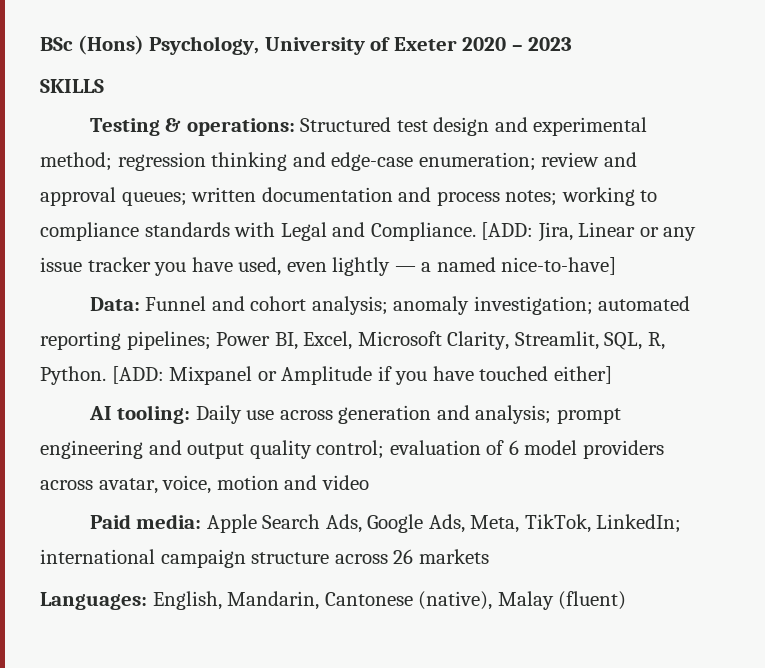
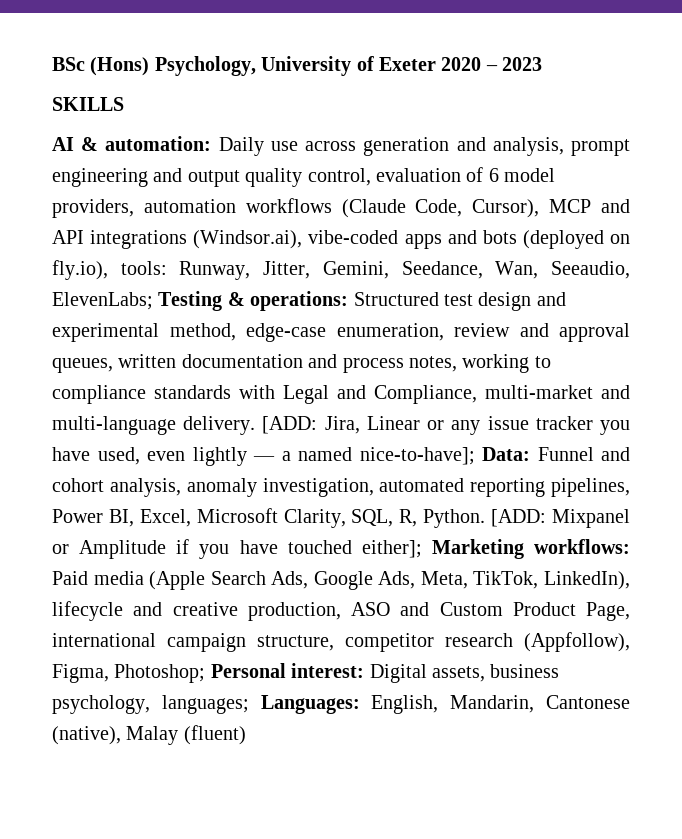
- Testing & operations: Structured test design and experimental method; regression thinking and edge-case enumeration; review and approval queues; written documentation and process notes; working to compliance standards with Legal and Compliance.
+ AI & automation: Daily use across generation and analysis, prompt engineering and output quality control, evaluation of 6 model providers, automation workflows (Claude Code, Cursor), MCP and API integrations (Windsor.ai), vibe-coded apps and bots (deployed on fly.io), tools: Runway, Jitter, Gemini, Seedance, Wan, Seeaudio, ElevenLabs; Testing & operations: Structured test design and experimental method, edge-case enumeration, review and approval queues, written documentation and process notes, working to compliance standards with Legal and Compliance, multi-market and multi-language delivery.
- [ADD: Jira, Linear or any issue tracker you have used, even lightly — a named nice-to-have]
- Data: Funnel and cohort analysis; anomaly investigation; automated reporting pipelines; Power BI, Excel, Microsoft Clarity, Streamlit, SQL, R, Python.
+ [ADD: Jira, Linear or any issue tracker you have used, even lightly — a named nice-to-have]; Data: Funnel and cohort analysis, anomaly investigation, automated reporting pipelines, Power BI, Excel, Microsoft Clarity, SQL, R, Python.
- [ADD: Mixpanel or Amplitude if you have touched either]
- AI tooling: Daily use across generation and analysis; prompt engineering and output quality control; evaluation of 6 model providers across avatar, voice, motion and video
- Paid media: Apple Search Ads, Google Ads, Meta, TikTok, LinkedIn; international campaign structure across 26 markets
- Languages: English, Mandarin, Cantonese (native), Malay (fluent)
+ [ADD: Mixpanel or Amplitude if you have touched either]; Marketing workflows: Paid media (Apple Search Ads, Google Ads, Meta, TikTok, LinkedIn), lifecycle and creative production, ASO and Custom Product Page, international campaign structure, competitor research (Appfollow), Figma, Photoshop; Personal interest: Digital assets, business psychology, languages; Languages: English, Mandarin, Cantonese (native), Malay (fluent)

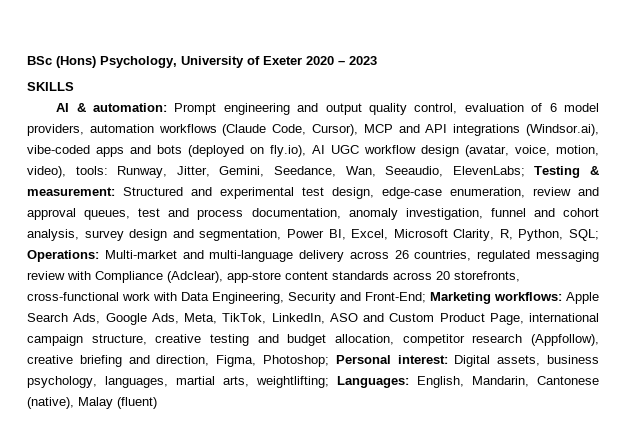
- Daily use across generation and analysis, prompt engineering and output quality control, evaluation of 6 model providers, automation workflows (Claude Code, Cursor), MCP and API integrations (Windsor.ai), vibe-coded apps and bots (deployed on fly.io), tools:
+ Prompt engineering and output quality control, evaluation of 6 model providers, automation workflows (Claude Code, Cursor), MCP and API integrations (Windsor.ai), vibe-coded apps and bots (deployed on fly.io), AI UGC workflow design (avatar, voice, motion, video), tools:
- Testing & operations: Structured test design and experimental method, edge-case enumeration, review and approval queues, written documentation and process notes, working to compliance standards with Legal and Compliance, multi-market and multi-language delivery. [ADD: Jira, Linear or any issue tracker you have used, even lightly — a named nice-to-have]; Data: Funnel and cohort analysis, anomaly investigation, automated reporting pipelines, Power BI, Excel, Microsoft Clarity, SQL, R, Python. [ADD: Mixpanel or Amplitude if you have touched either]; Marketing workflows: Paid media (Apple Search Ads, Google Ads, Meta, TikTok, LinkedIn), lifecycle and creative production, ASO and Custom Product Page, international campaign structure, competitor research (Appfollow), Figma, Photoshop;
+ Testing & measurement: Structured and experimental test design, edge-case enumeration, review and approval queues, test and process documentation, anomaly investigation, funnel and cohort analysis, survey design and segmentation, Power BI, Excel, Microsoft Clarity, R, Python, SQL; Operations: Multi-market and multi-language delivery across 26 countries, regulated messaging review with Compliance (Adclear), app-store content standards across 20 storefronts, cross-functional work with Data Engineering, Security and Front-End; Marketing workflows: Apple Search Ads, Google Ads, Meta, TikTok, LinkedIn, ASO and Custom Product Page, international campaign structure, creative testing and budget allocation, competitor research (Appfollow), creative briefing and direction, Figma, Photoshop;
- Digital assets, business psychology, languages;
+ Digital assets, business psychology, languages, martial arts, weightlifting;

